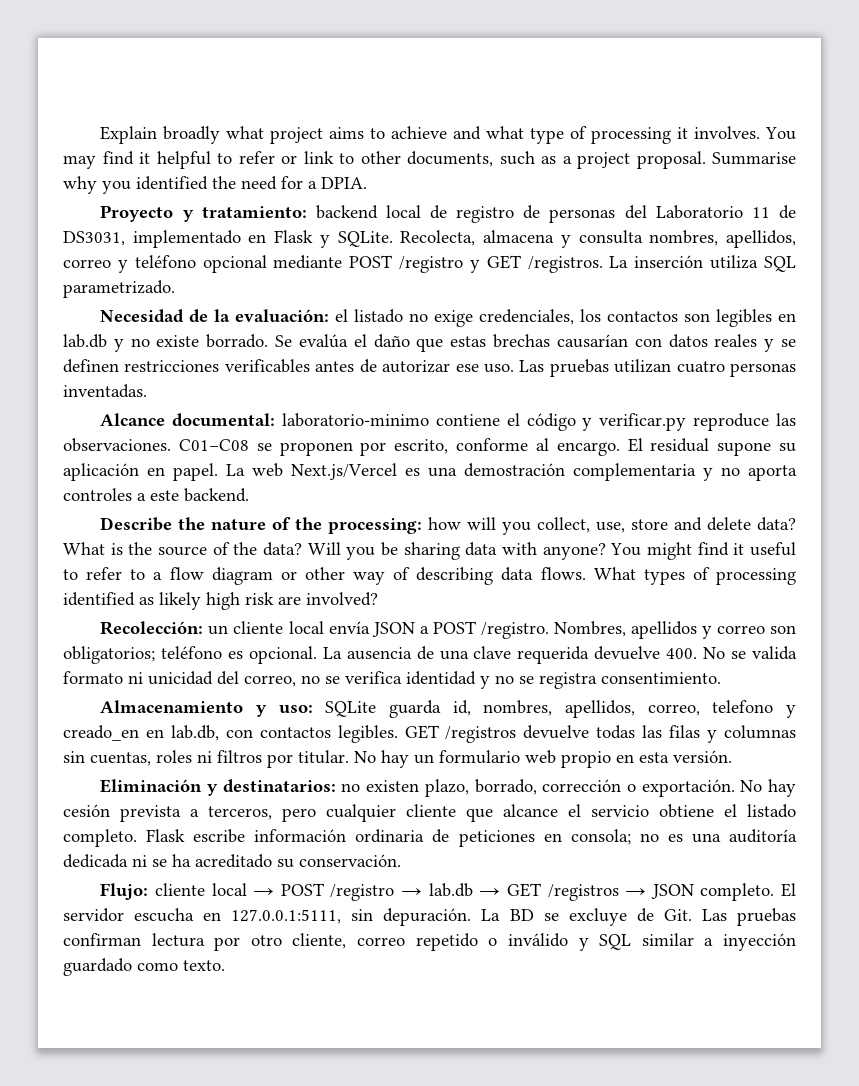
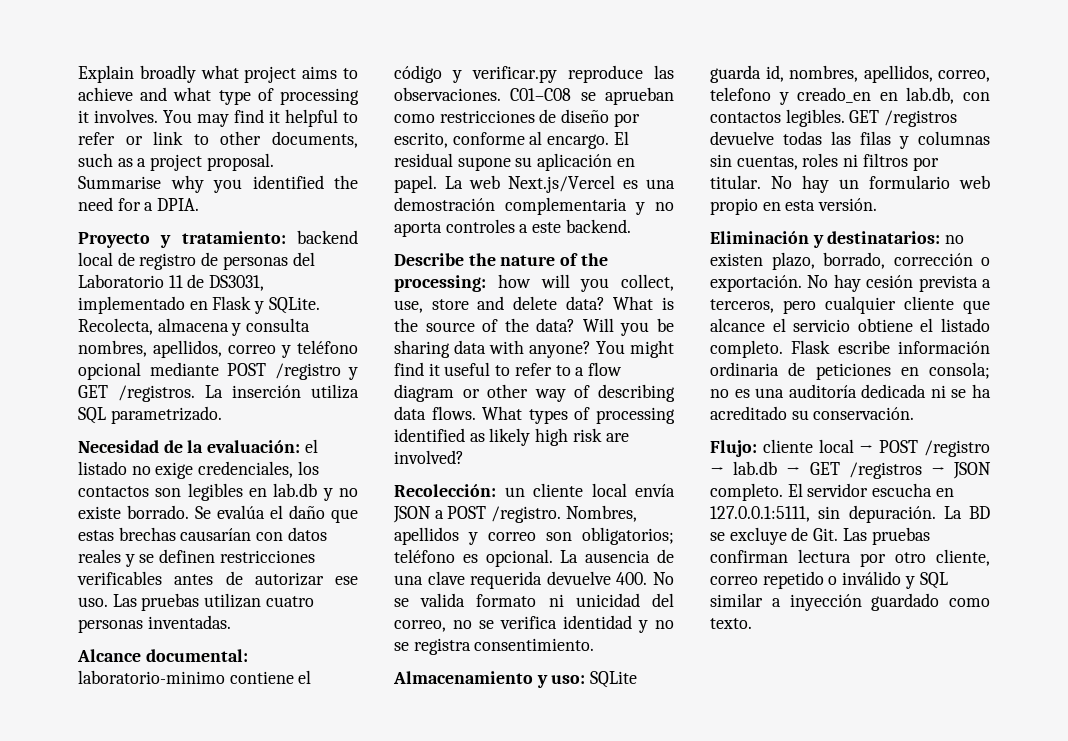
- C01–C08 se proponen por escrito, conforme al encargo.
+ C01–C08 se aprueban como restricciones de diseño por escrito, conforme al encargo.

